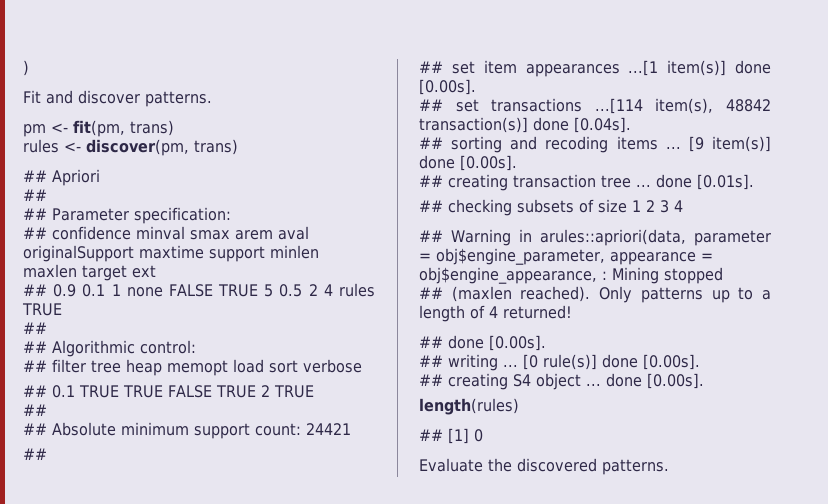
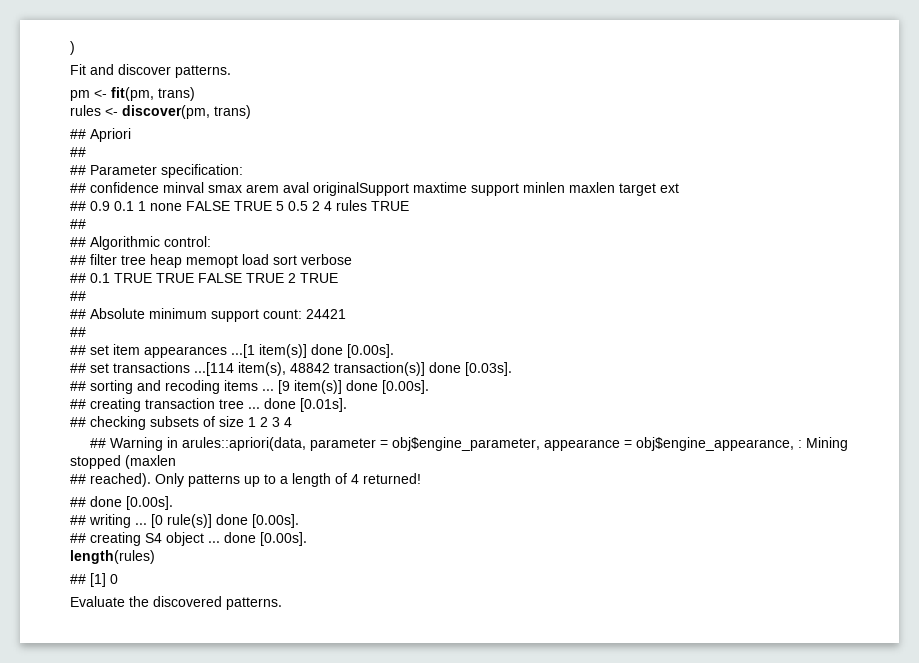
- ## set transactions ...[114 item(s), 48842 transaction(s)] done [0.04s].
+ ## set transactions ...[114 item(s), 48842 transaction(s)] done [0.03s].
- ## Warning in arules::apriori(data, parameter = obj$engine_parameter, appearance = obj$engine_appearance, : Mining stopped
- ## (maxlen reached).
+ ## Warning in arules::apriori(data, parameter = obj$engine_parameter, appearance = obj$engine_appearance, : Mining stopped (maxlen
+ ## reached).

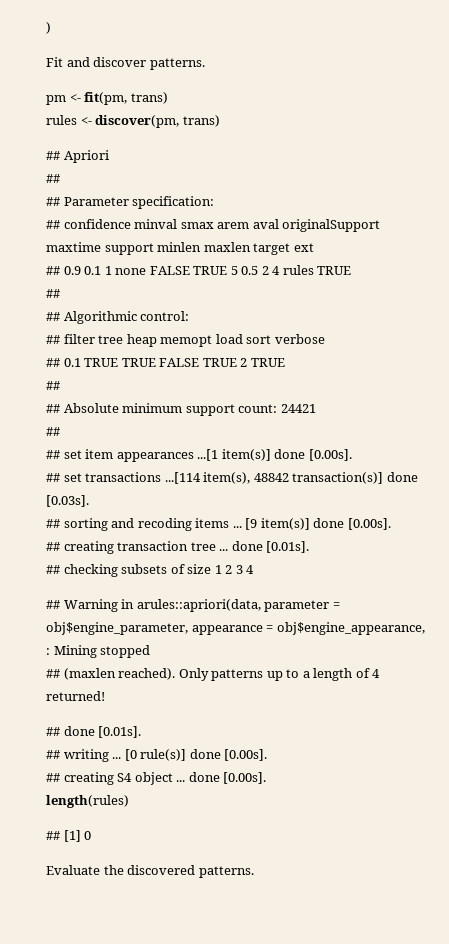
- ## Warning in arules::apriori(data, parameter = obj$engine_parameter, appearance = obj$engine_appearance, : Mining stopped (maxlen
- ## reached).
+ ## Warning in arules::apriori(data, parameter = obj$engine_parameter, appearance = obj$engine_appearance, : Mining stopped
+ ## (maxlen reached).
- ## done [0.00s].
+ ## done [0.01s].

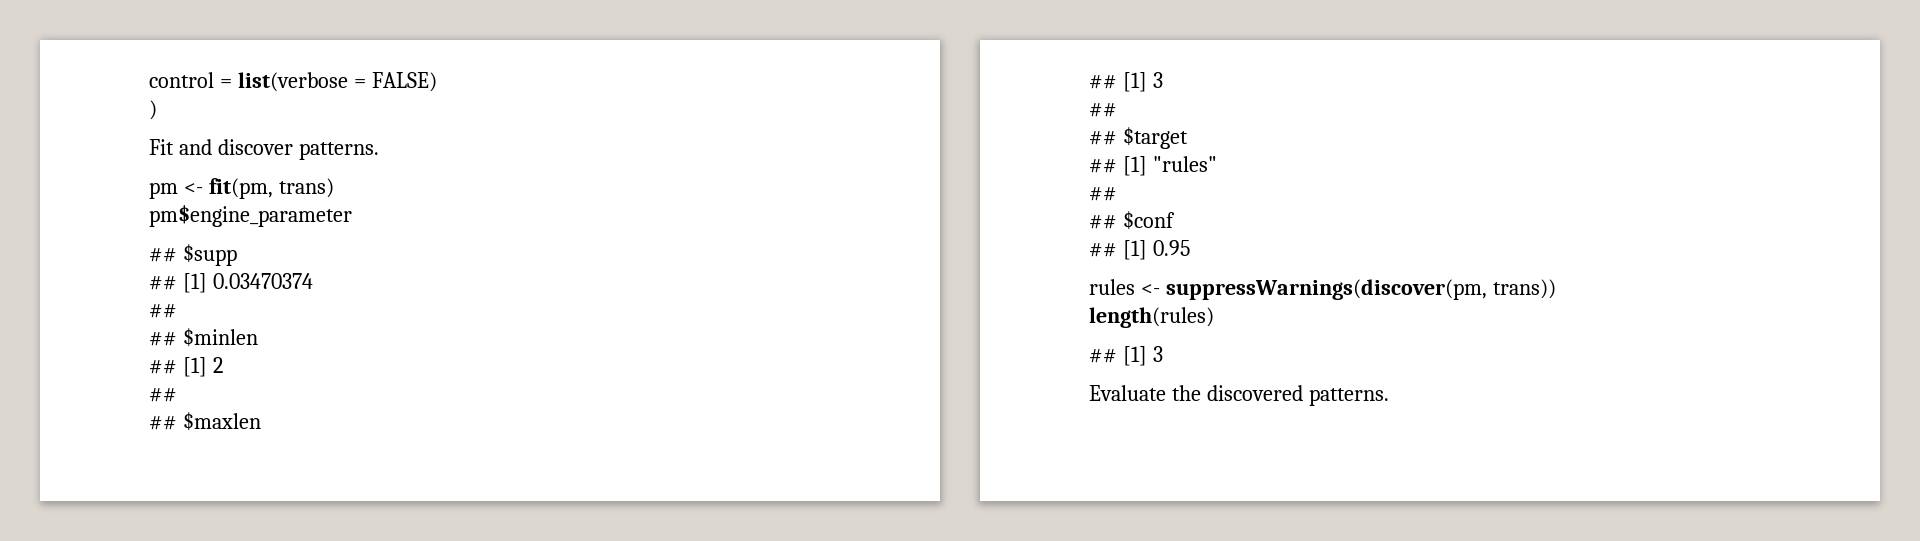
+ control = list(verbose = FALSE)
- rules <- discover(pm, trans)
- ## Apriori
+ pm$engine_parameter
+ ## $supp
+ ## [1] 0.03470374
  ##
- ## Parameter specification:
- ## confidence minval smax arem aval originalSupport maxtime support minlen maxlen target ext
- ## 0.9 0.1 1 none FALSE TRUE 5 0.5 2 4 rules TRUE
+ ## $minlen
+ ## [1] 2
  ##
- ## Algorithmic control:
- ## filter tree heap memopt load sort verbose
- ## 0.1 TRUE TRUE FALSE TRUE 2 TRUE
+ ## $maxlen
+ ## [1] 3
  ##
- ## Absolute minimum support count: 24421
+ ## $target
+ ## [1] "rules"
  ##
- ## set item appearances ...[1 item(s)] done [0.00s].
- ## set transactions ...[114 item(s), 48842 transaction(s)] done [0.03s].
- ## sorting and recoding items ... [9 item(s)] done [0.00s].
- ## creating transaction tree ... done [0.01s].
- ## checking subsets of size 1 2 3 4
- ## Warning in arules::apriori(data, parameter = obj$engine_parameter, appearance = obj$engine_appearance, : Mining stopped
- ## (maxlen reached). Only patterns up to a length of 4 returned!
- ## done [0.01s].
- ## writing ... [0 rule(s)] done [0.00s].
- ## creating S4 object ... done [0.00s].
+ ## $conf
+ ## [1] 0.95
+ rules <- suppressWarnings(discover(pm, trans))
  length(rules)
- ## [1] 0
+ ## [1] 3

